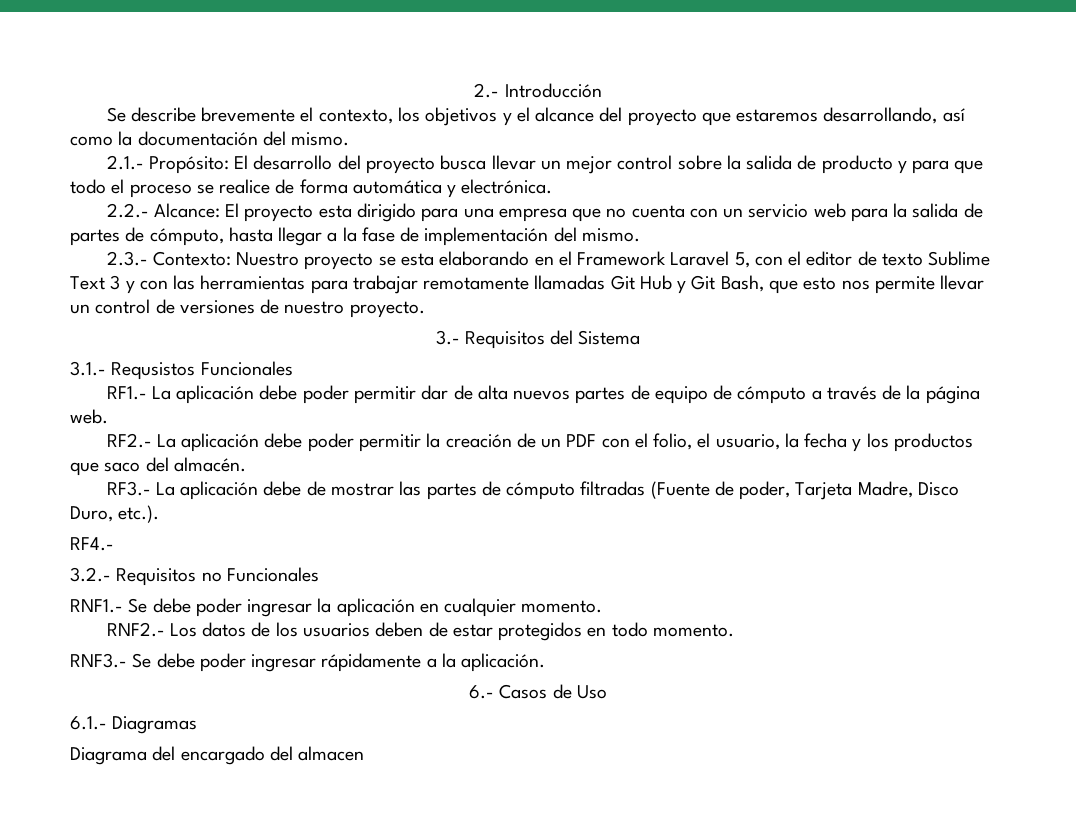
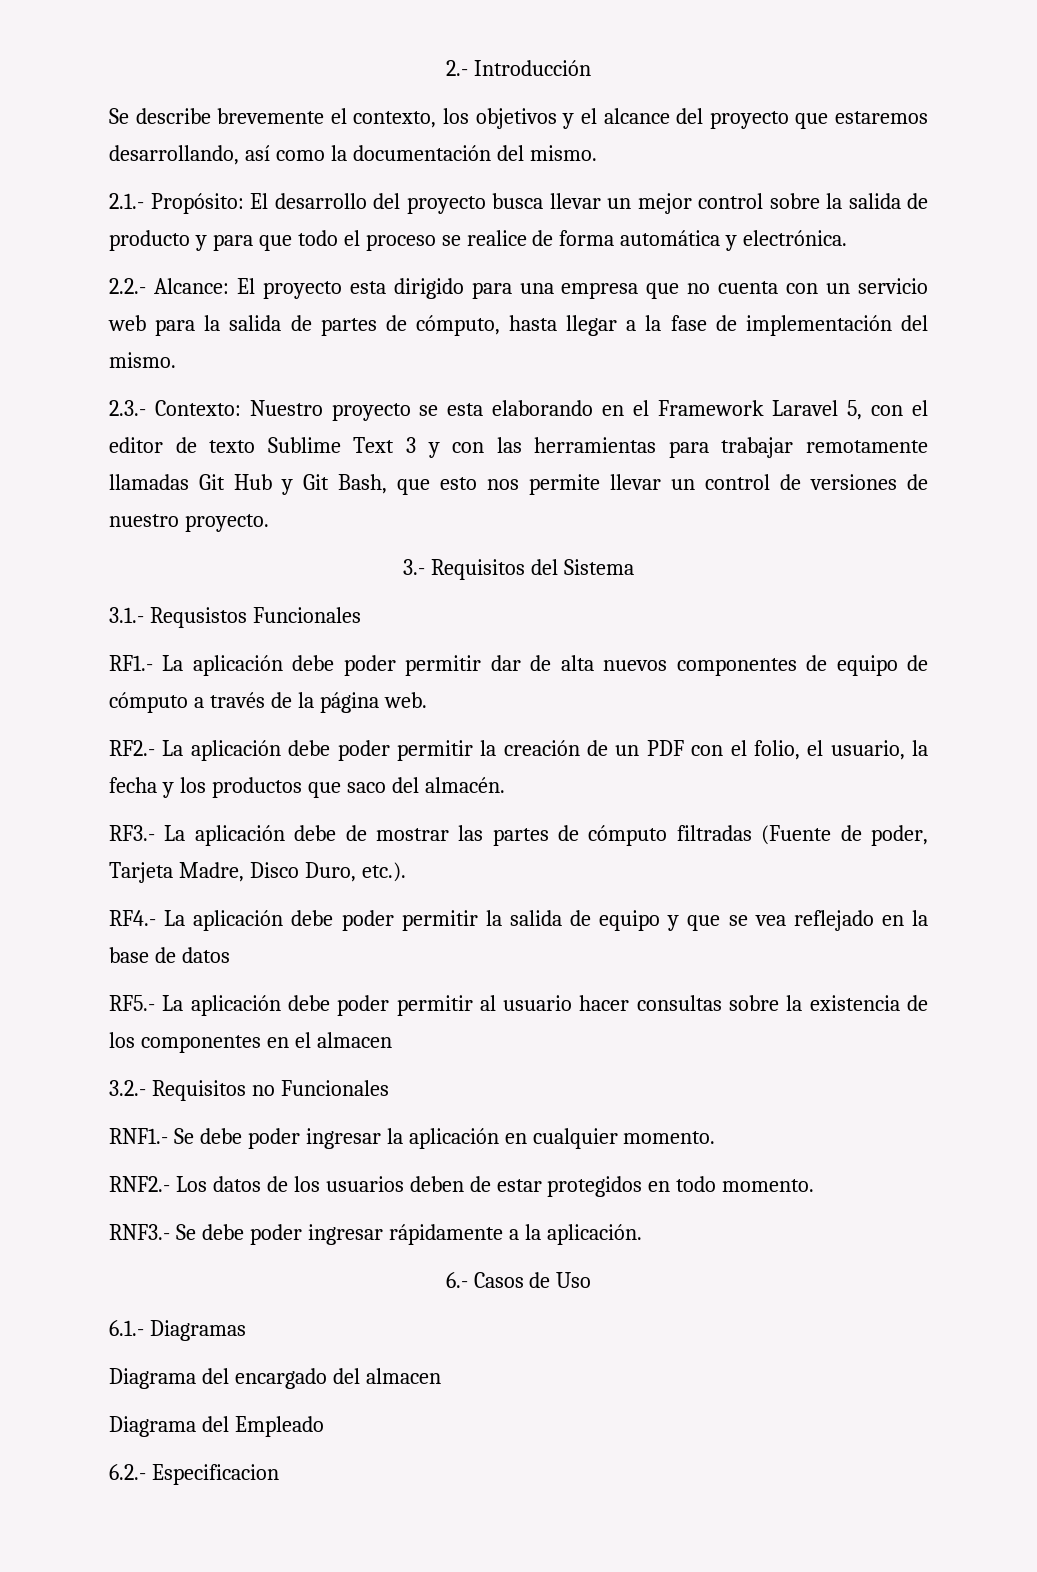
- RF1.- La aplicación debe poder permitir dar de alta nuevos partes de equipo de cómputo a través de la página web.
+ RF1.- La aplicación debe poder permitir dar de alta nuevos componentes de equipo de cómputo a través de la página web.
- RF4.-
+ RF4.- La aplicación debe poder permitir la salida de equipo y que se vea reflejado en la base de datos
+ RF5.- La aplicación debe poder permitir al usuario hacer consultas sobre la existencia de los componentes en el almacen
+ Diagrama del Empleado
+ 6.2.- Especificacion

